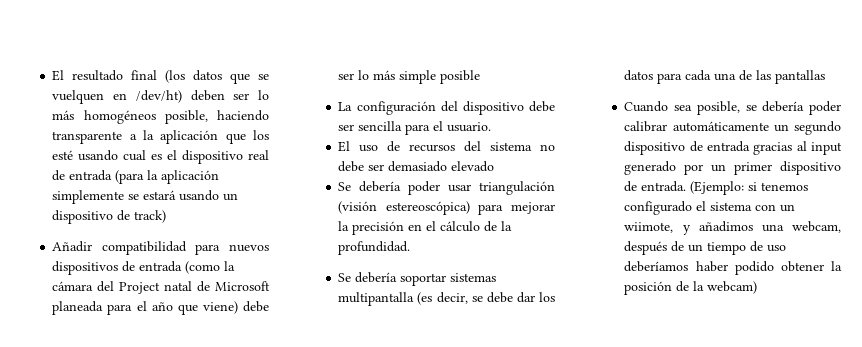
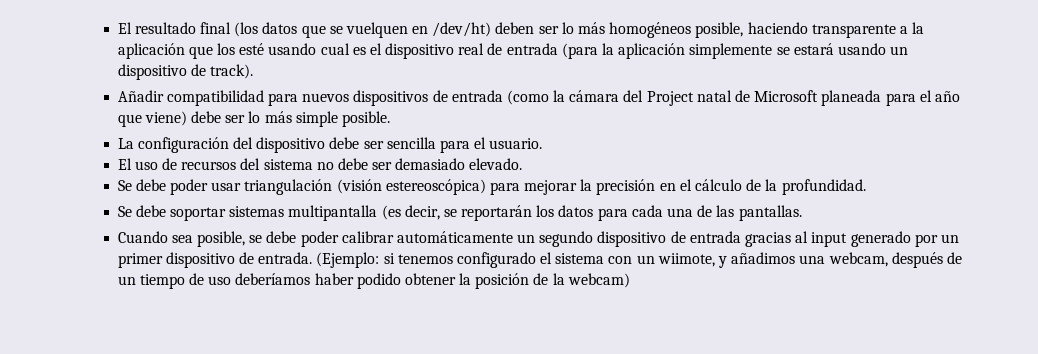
- El resultado final (los datos que se vuelquen en /dev/ht) deben ser lo más homogéneos posible, haciendo transparente a la aplicación que los esté usando cual es el dispositivo real de entrada (para la aplicación simplemente se estará usando un dispositivo de track)
+ El resultado final (los datos que se vuelquen en /dev/ht) deben ser lo más homogéneos posible, haciendo transparente a la aplicación que los esté usando cual es el dispositivo real de entrada (para la aplicación simplemente se estará usando un dispositivo de track).
- Añadir compatibilidad para nuevos dispositivos de entrada (como la cámara del Project natal de Microsoft planeada para el año que viene) debe ser lo más simple posible
+ Añadir compatibilidad para nuevos dispositivos de entrada (como la cámara del Project natal de Microsoft planeada para el año que viene) debe ser lo más simple posible.
- El uso de recursos del sistema no debe ser demasiado elevado
- Se debería poder usar triangulación (visión estereoscópica) para mejorar la precisión en el cálculo de la profundidad.
+ El uso de recursos del sistema no debe ser demasiado elevado.
+ Se debe poder usar triangulación (visión estereoscópica) para mejorar la precisión en el cálculo de la profundidad.
- Se debería soportar sistemas multipantalla (es decir, se debe dar los datos para cada una de las pantallas
+ Se debe soportar sistemas multipantalla (es decir, se reportarán los datos para cada una de las pantallas.
- Cuando sea posible, se debería poder calibrar automáticamente un segundo dispositivo de entrada gracias al input generado por un primer dispositivo de entrada.
+ Cuando sea posible, se debe poder calibrar automáticamente un segundo dispositivo de entrada gracias al input generado por un primer dispositivo de entrada.

